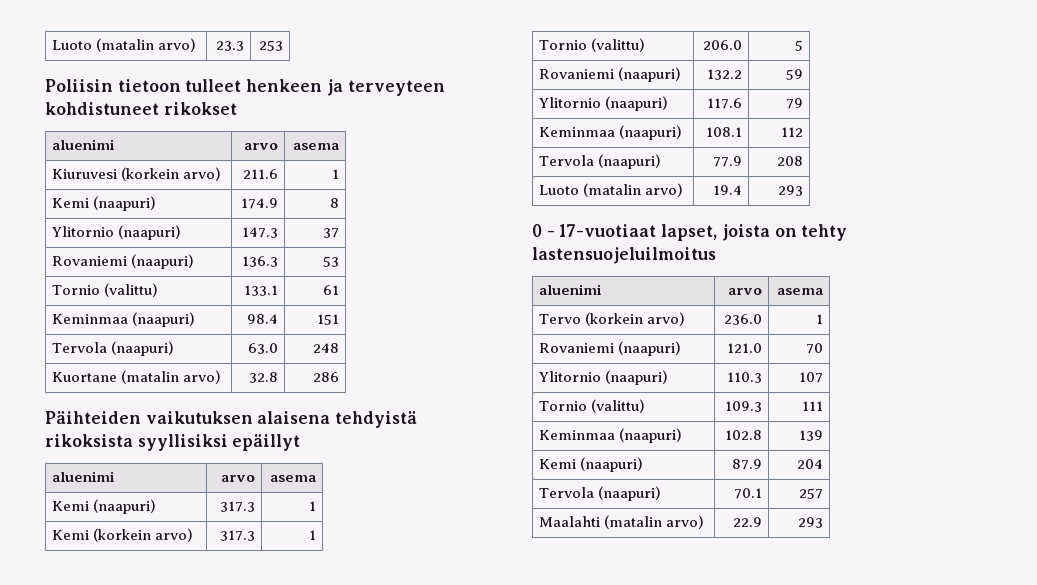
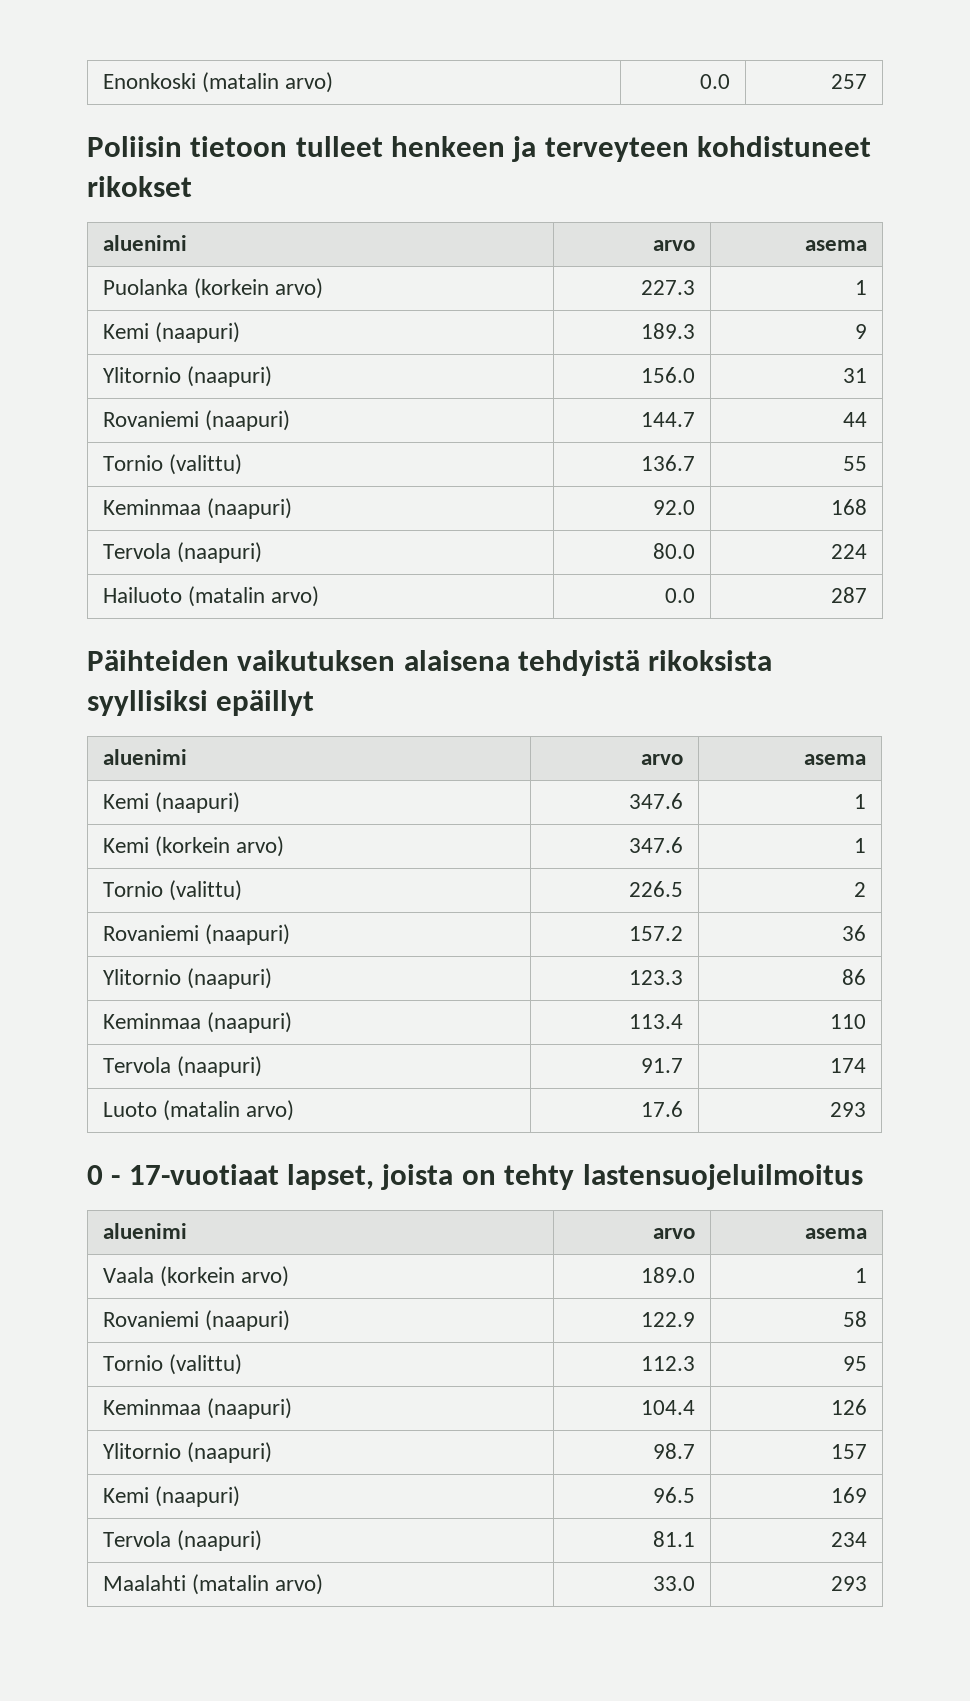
- Luoto (matalin arvo) | 23.3 | 253
+ Enonkoski (matalin arvo) | 0.0 | 257
- Kiuruvesi (korkein arvo) | 211.6 | 1
+ Puolanka (korkein arvo) | 227.3 | 1
- Kemi (naapuri) | 174.9 | 8
- Ylitornio (naapuri) | 147.3 | 37
- Rovaniemi (naapuri) | 136.3 | 53
- Tornio (valittu) | 133.1 | 61
- Keminmaa (naapuri) | 98.4 | 151
- Tervola (naapuri) | 63.0 | 248
- Kuortane (matalin arvo) | 32.8 | 286
+ Kemi (naapuri) | 189.3 | 9
+ Ylitornio (naapuri) | 156.0 | 31
+ Rovaniemi (naapuri) | 144.7 | 44
+ Tornio (valittu) | 136.7 | 55
+ Keminmaa (naapuri) | 92.0 | 168
+ Tervola (naapuri) | 80.0 | 224
+ Hailuoto (matalin arvo) | 0.0 | 287
- Kemi (naapuri) | 317.3 | 1
+ Kemi (naapuri) | 347.6 | 1
- Kemi (korkein arvo) | 317.3 | 1
+ Kemi (korkein arvo) | 347.6 | 1
- Tornio (valittu) | 206.0 | 5
- Rovaniemi (naapuri) | 132.2 | 59
- Ylitornio (naapuri) | 117.6 | 79
- Keminmaa (naapuri) | 108.1 | 112
- Tervola (naapuri) | 77.9 | 208
- Luoto (matalin arvo) | 19.4 | 293
+ Tornio (valittu) | 226.5 | 2
+ Rovaniemi (naapuri) | 157.2 | 36
+ Ylitornio (naapuri) | 123.3 | 86
+ Keminmaa (naapuri) | 113.4 | 110
+ Tervola (naapuri) | 91.7 | 174
+ Luoto (matalin arvo) | 17.6 | 293
- Tervo (korkein arvo) | 236.0 | 1
+ Vaala (korkein arvo) | 189.0 | 1
- Rovaniemi (naapuri) | 121.0 | 70
- Ylitornio (naapuri) | 110.3 | 107
- Tornio (valittu) | 109.3 | 111
- Keminmaa (naapuri) | 102.8 | 139
- Kemi (naapuri) | 87.9 | 204
- Tervola (naapuri) | 70.1 | 257
+ Rovaniemi (naapuri) | 122.9 | 58
+ Tornio (valittu) | 112.3 | 95
+ Keminmaa (naapuri) | 104.4 | 126
+ Ylitornio (naapuri) | 98.7 | 157
+ Kemi (naapuri) | 96.5 | 169
+ Tervola (naapuri) | 81.1 | 234
- Maalahti (matalin arvo) | 22.9 | 293
+ Maalahti (matalin arvo) | 33.0 | 293

